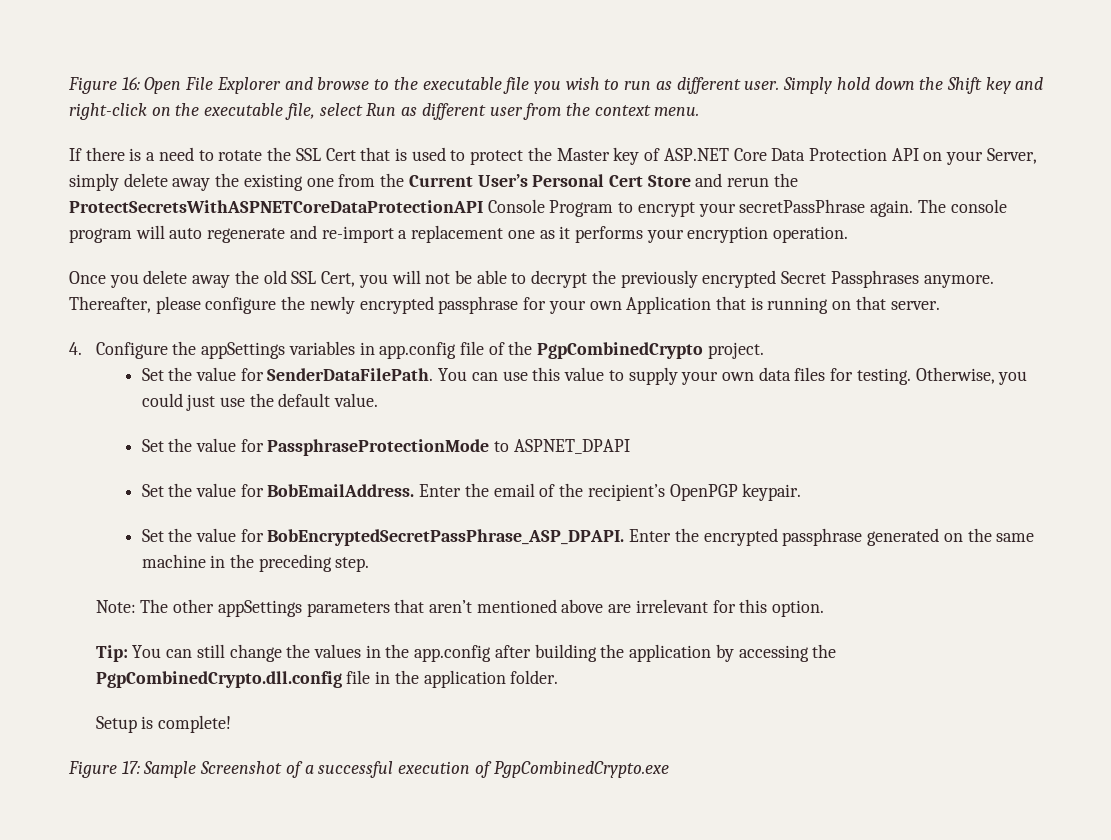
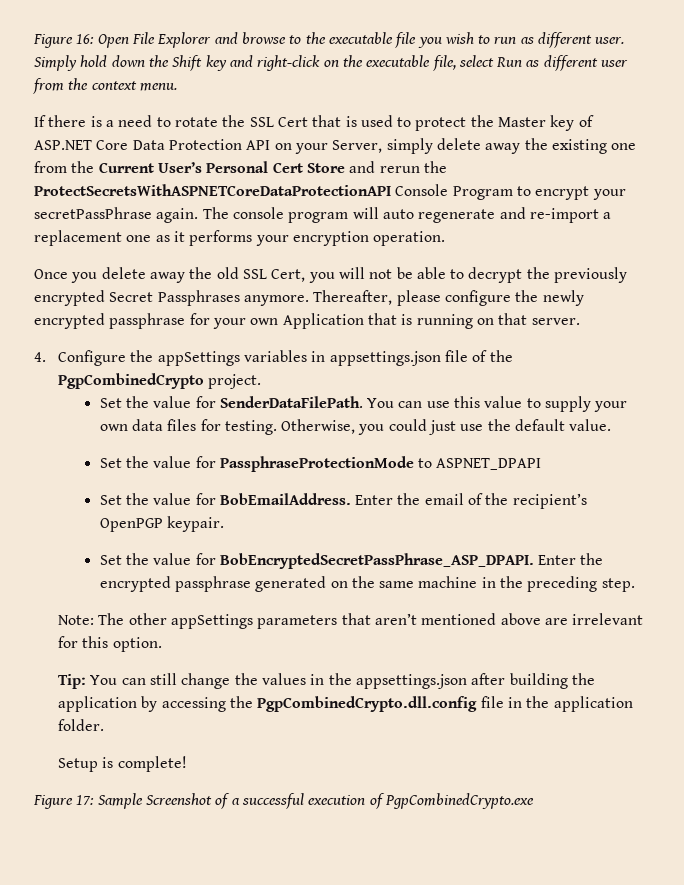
- 4. Configure the appSettings variables in app.config file of the PgpCombinedCrypto project.
+ 4. Configure the appSettings variables in appsettings.json file of the PgpCombinedCrypto project.
- Tip: You can still change the values in the app.config after building the application by accessing the PgpCombinedCrypto.dll.config file in the application folder.
+ Tip: You can still change the values in the appsettings.json after building the application by accessing the PgpCombinedCrypto.dll.config file in the application folder.

